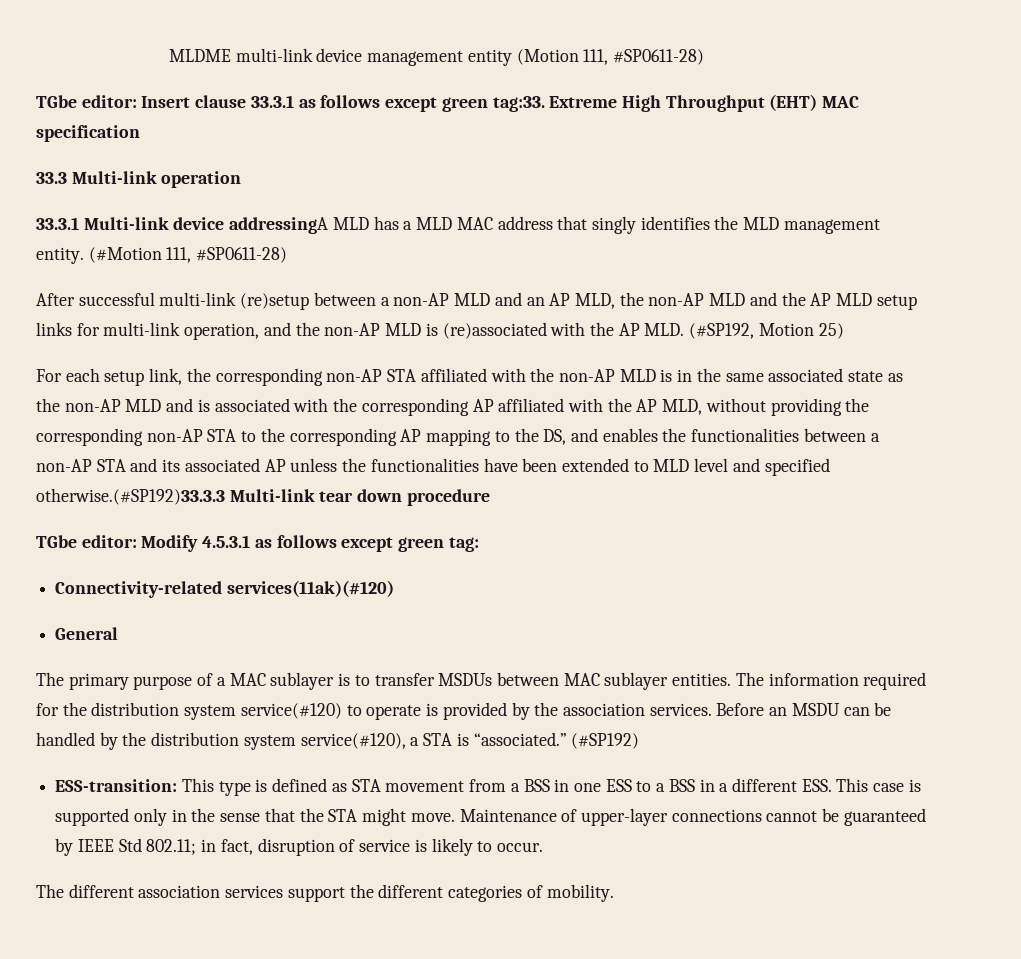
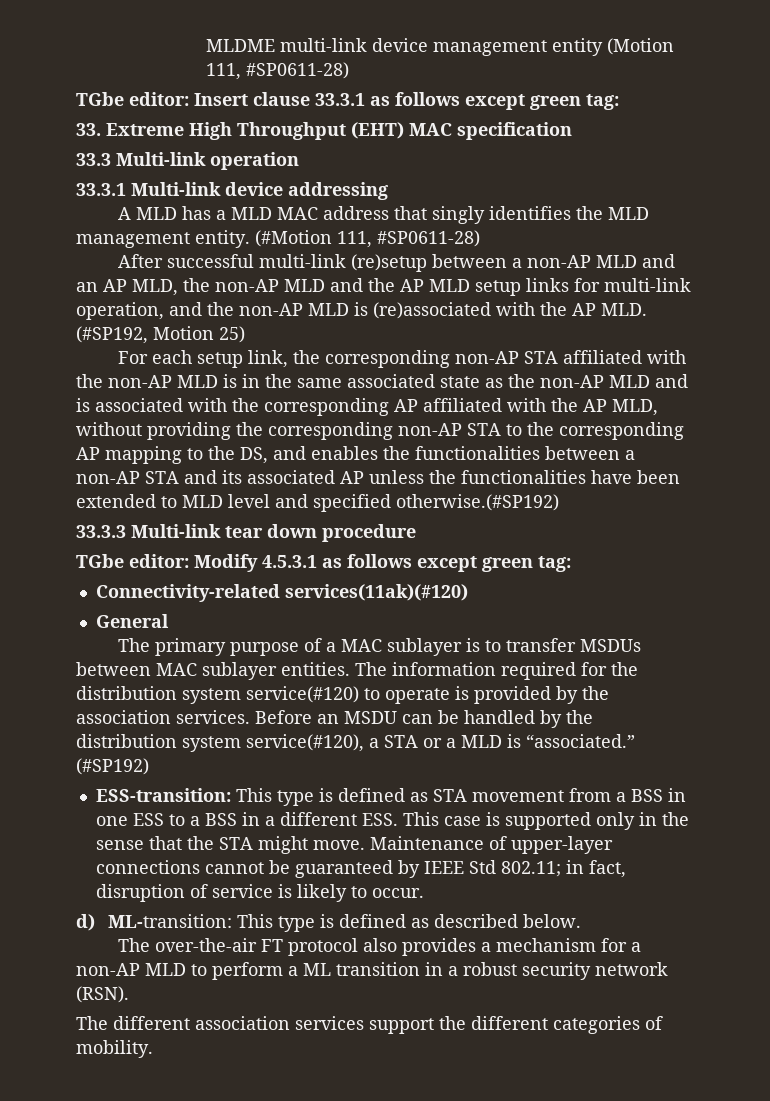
- TGbe editor: Insert clause 33.3.1 as follows except green tag:33. Extreme High Throughput (EHT) MAC specification
+ TGbe editor: Insert clause 33.3.1 as follows except green tag:
+ 33. Extreme High Throughput (EHT) MAC specification
- 33.3.1 Multi-link device addressingA MLD has a MLD MAC address that singly identifies the MLD management entity.
+ 33.3.1 Multi-link device addressing
+ A MLD has a MLD MAC address that singly identifies the MLD management entity.
- For each setup link, the corresponding non-AP STA affiliated with the non-AP MLD is in the same associated state as the non-AP MLD and is associated with the corresponding AP affiliated with the AP MLD, without providing the corresponding non-AP STA to the corresponding AP mapping to the DS, and enables the functionalities between a non-AP STA and its associated AP unless the functionalities have been extended to MLD level and specified otherwise.(#SP192)33.3.3 Multi-link tear down procedure
+ For each setup link, the corresponding non-AP STA affiliated with the non-AP MLD is in the same associated state as the non-AP MLD and is associated with the corresponding AP affiliated with the AP MLD, without providing the corresponding non-AP STA to the corresponding AP mapping to the DS, and enables the functionalities between a non-AP STA and its associated AP unless the functionalities have been extended to MLD level and specified otherwise.(#SP192)
+ 33.3.3 Multi-link tear down procedure
- Before an MSDU can be handled by the distribution system service(#120), a STA is “associated.”
+ Before an MSDU can be handled by the distribution system service(#120), a STA or a MLD is “associated.”
+ d) ML-transition: This type is defined as described below.
+ The over-the-air FT protocol also provides a mechanism for a non-AP MLD to perform a ML transition in a robust security network (RSN).

